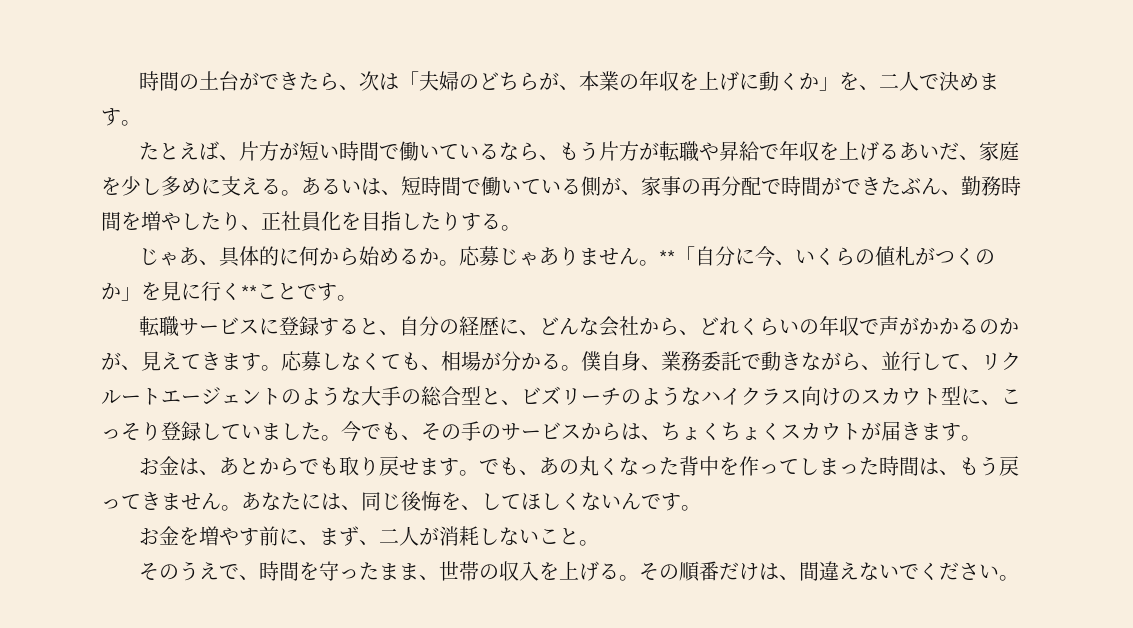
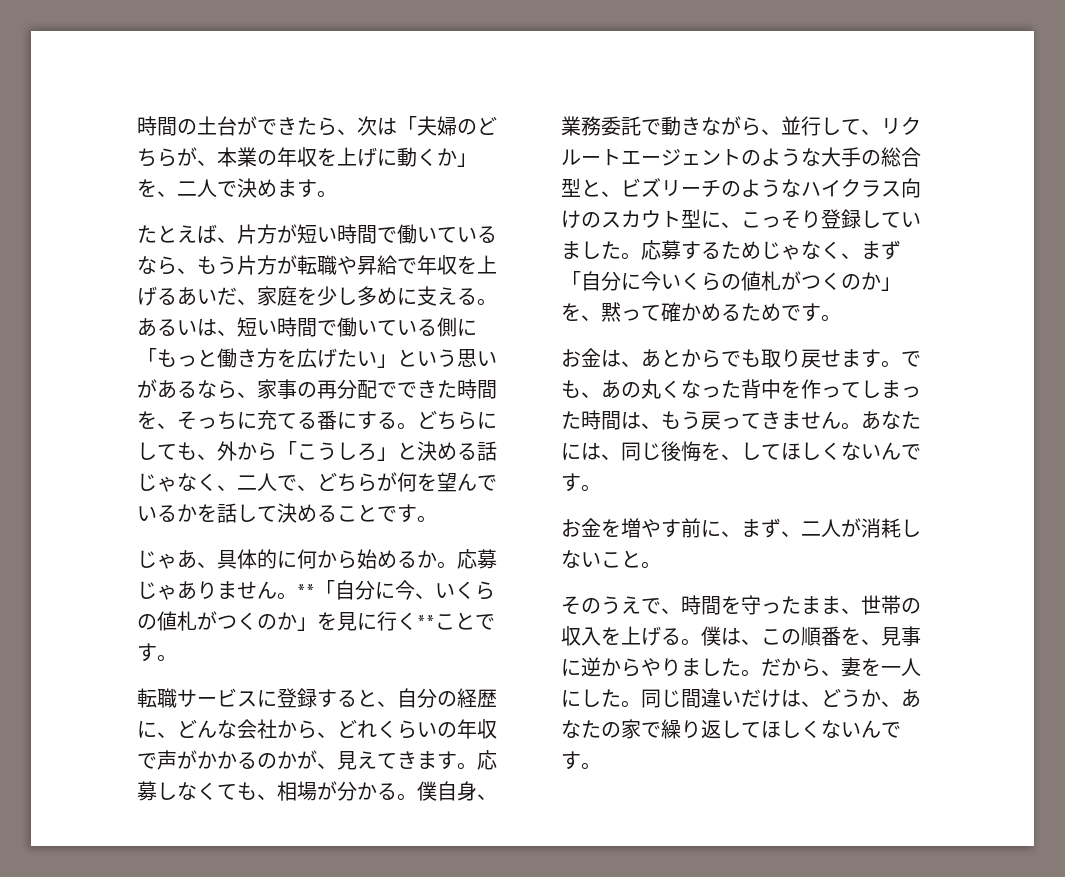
- あるいは、短時間で働いている側が、家事の再分配で時間ができたぶん、勤務時間を増やしたり、正社員化を目指したりする。
+ あるいは、短い時間で働いている側に「もっと働き方を広げたい」という思いがあるなら、家事の再分配でできた時間を、そっちに充てる番にする。どちらにしても、外から「こうしろ」と決める話じゃなく、二人で、どちらが何を望んでいるかを話して決めることです。
- 今でも、その手のサービスからは、ちょくちょくスカウトが届きます。
+ 応募するためじゃなく、まず「自分に今いくらの値札がつくのか」を、黙って確かめるためです。
- その順番だけは、間違えないでください。
+ 僕は、この順番を、見事に逆からやりました。だから、妻を一人にした。同じ間違いだけは、どうか、あなたの家で繰り返してほしくないんです。

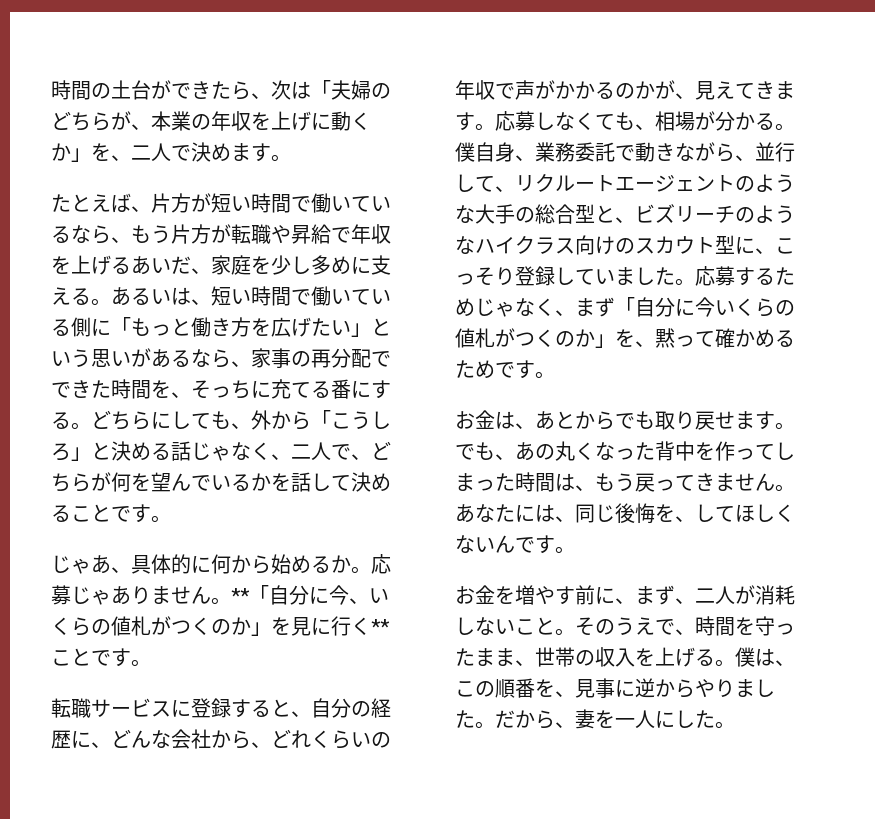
- お金を増やす前に、まず、二人が消耗しないこと。
- そのうえで、時間を守ったまま、世帯の収入を上げる。
+ お金を増やす前に、まず、二人が消耗しないこと。そのうえで、時間を守ったまま、世帯の収入を上げる。
- 同じ間違いだけは、どうか、あなたの家で繰り返してほしくないんです。

